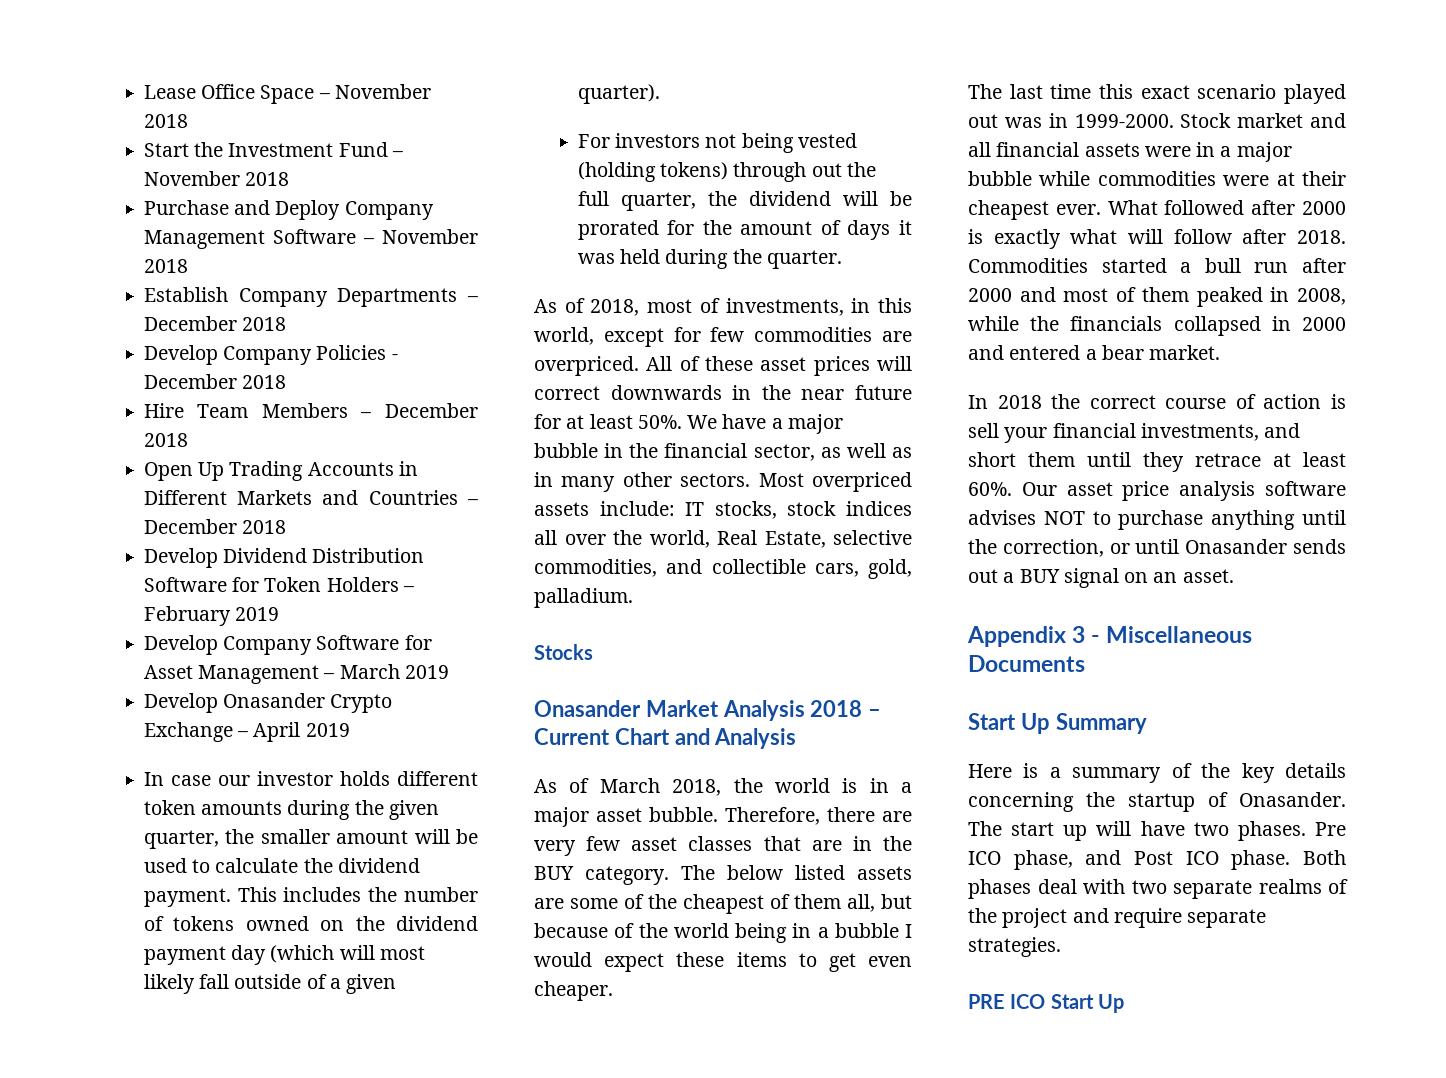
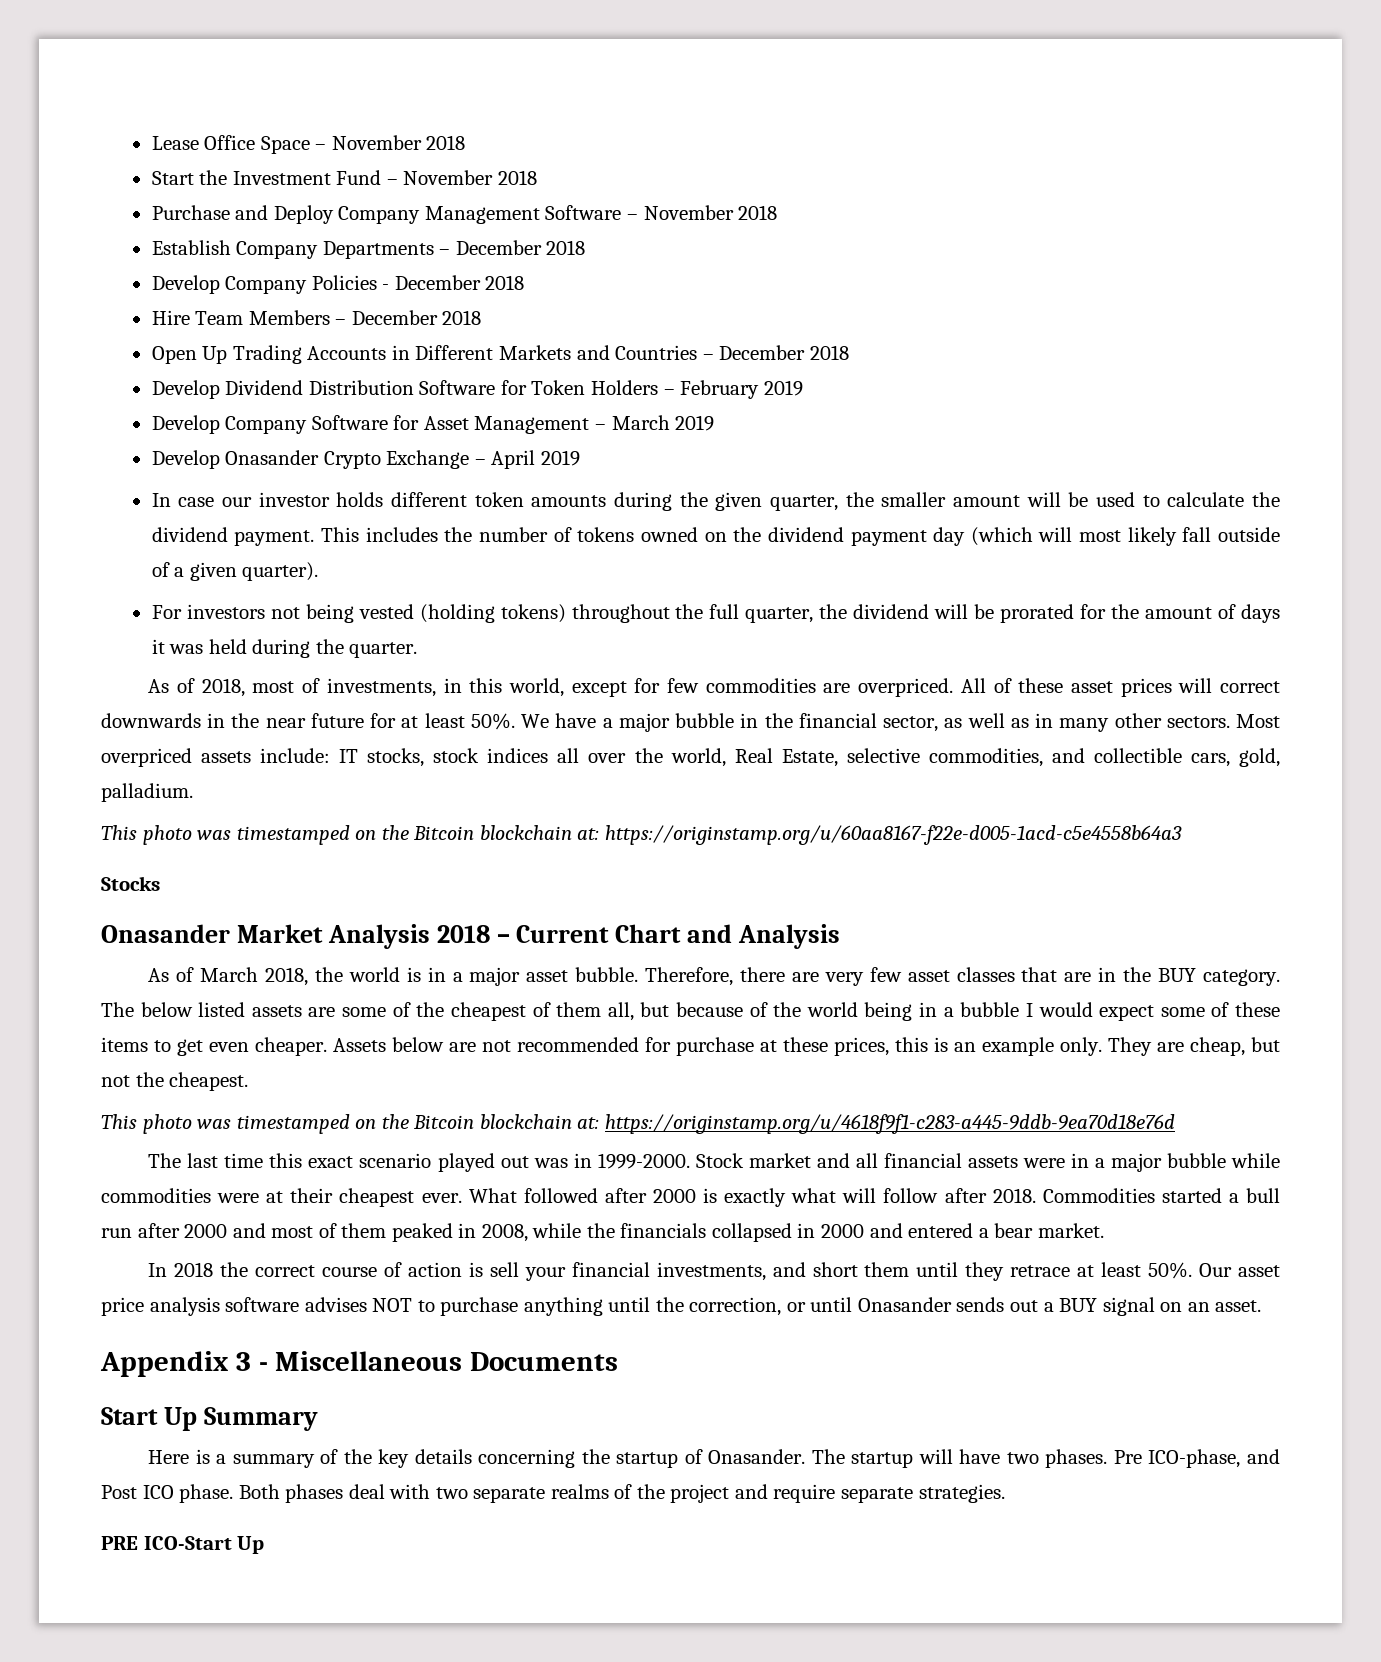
- For investors not being vested (holding tokens) through out the full quarter, the dividend will be prorated for the amount of days it was held during the quarter.
+ For investors not being vested (holding tokens) throughout the full quarter, the dividend will be prorated for the amount of days it was held during the quarter.
+ This photo was timestamped on the Bitcoin blockchain at: https://originstamp.org/u/60aa8167-f22e-d005-1acd-c5e4558b64a3
- The below listed assets are some of the cheapest of them all, but because of the world being in a bubble I would expect these items to get even cheaper.
+ The below listed assets are some of the cheapest of them all, but because of the world being in a bubble I would expect some of these items to get even cheaper. Assets below are not recommended for purchase at these prices, this is an example only. They are cheap, but not the cheapest.
+ This photo was timestamped on the Bitcoin blockchain at: https://originstamp.org/u/4618f9f1-c283-a445-9ddb-9ea70d18e76d
- In 2018 the correct course of action is sell your financial investments, and short them until they retrace at least 60%.
+ In 2018 the correct course of action is sell your financial investments, and short them until they retrace at least 50%.
- The start up will have two phases.
+ The startup will have two phases.
- Pre ICO phase, and Post ICO phase.
+ Pre ICO-phase, and Post ICO phase.
- PRE ICO Start Up
+ PRE ICO-Start Up

